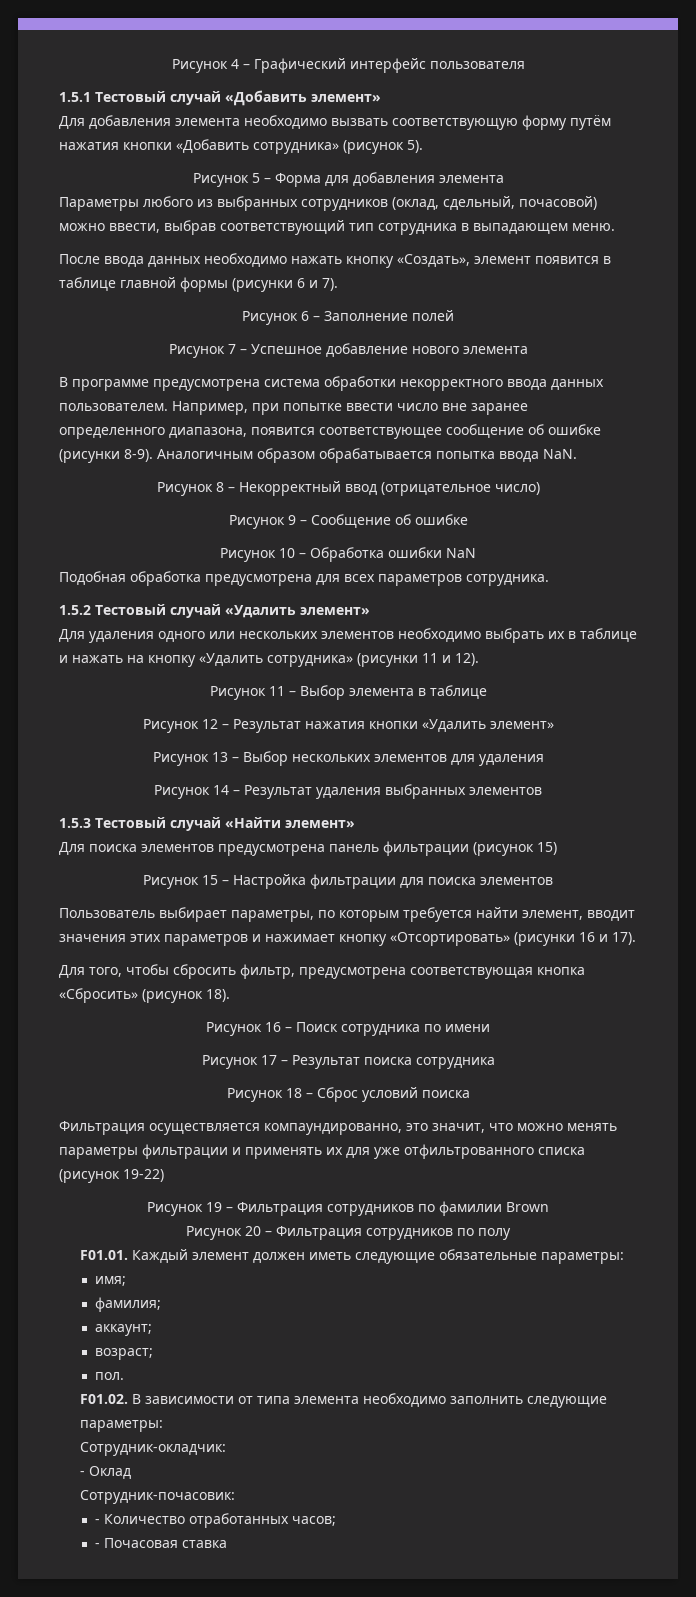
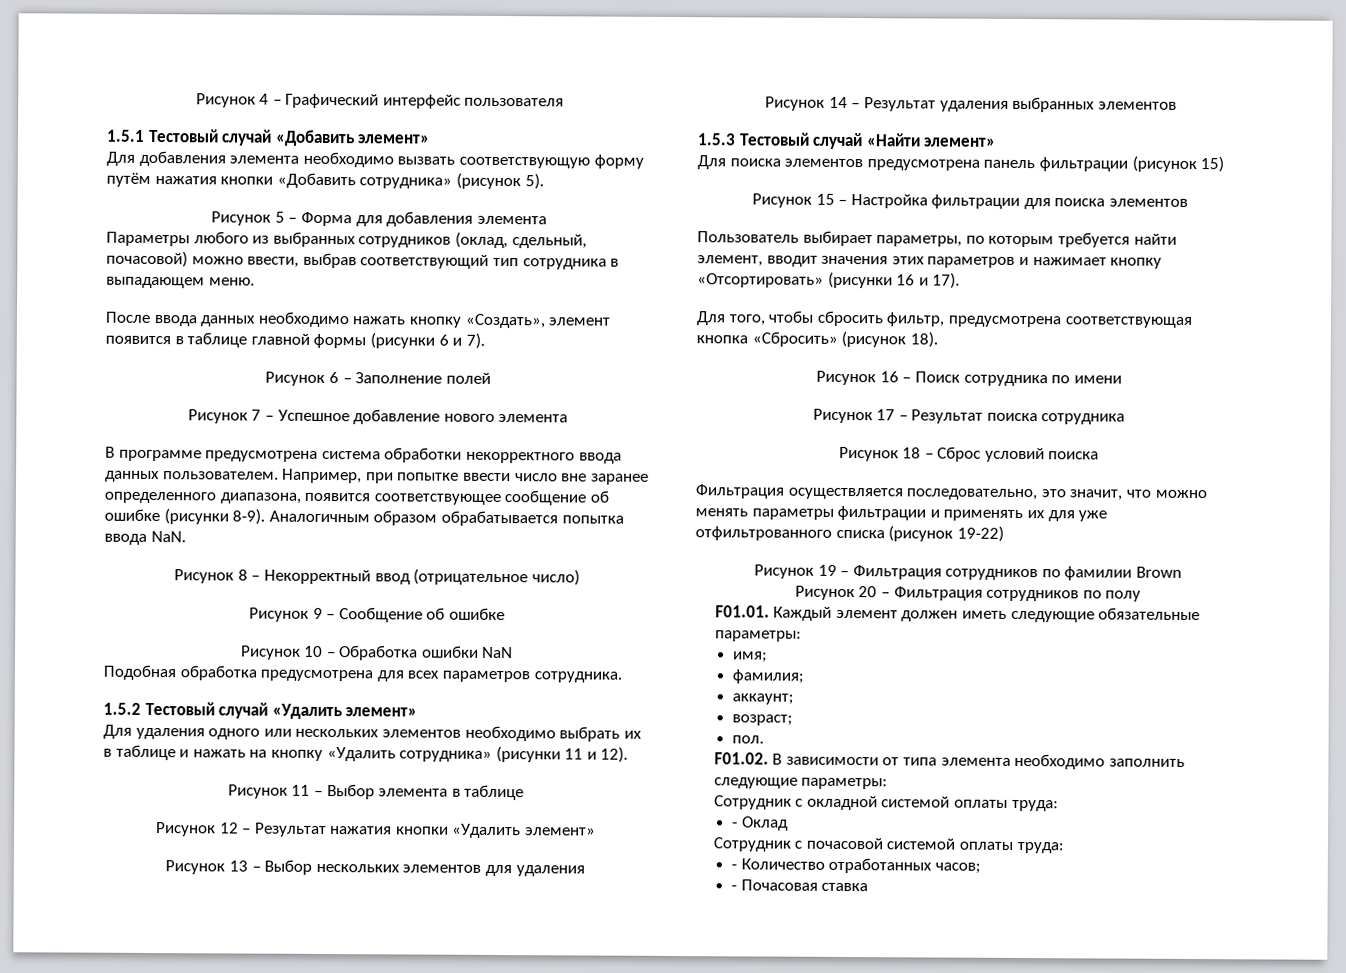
- Фильтрация осуществляется компаундированно, это значит, что можно менять параметры фильтрации и применять их для уже отфильтрованного списка (рисунок 19-22)
+ Фильтрация осуществляется последовательно, это значит, что можно менять параметры фильтрации и применять их для уже отфильтрованного списка (рисунок 19-22)
- Сотрудник-окладчик:
+ Сотрудник с окладной системой оплаты труда:
  - Оклад
- Сотрудник-почасовик:
+ Сотрудник с почасовой системой оплаты труда:

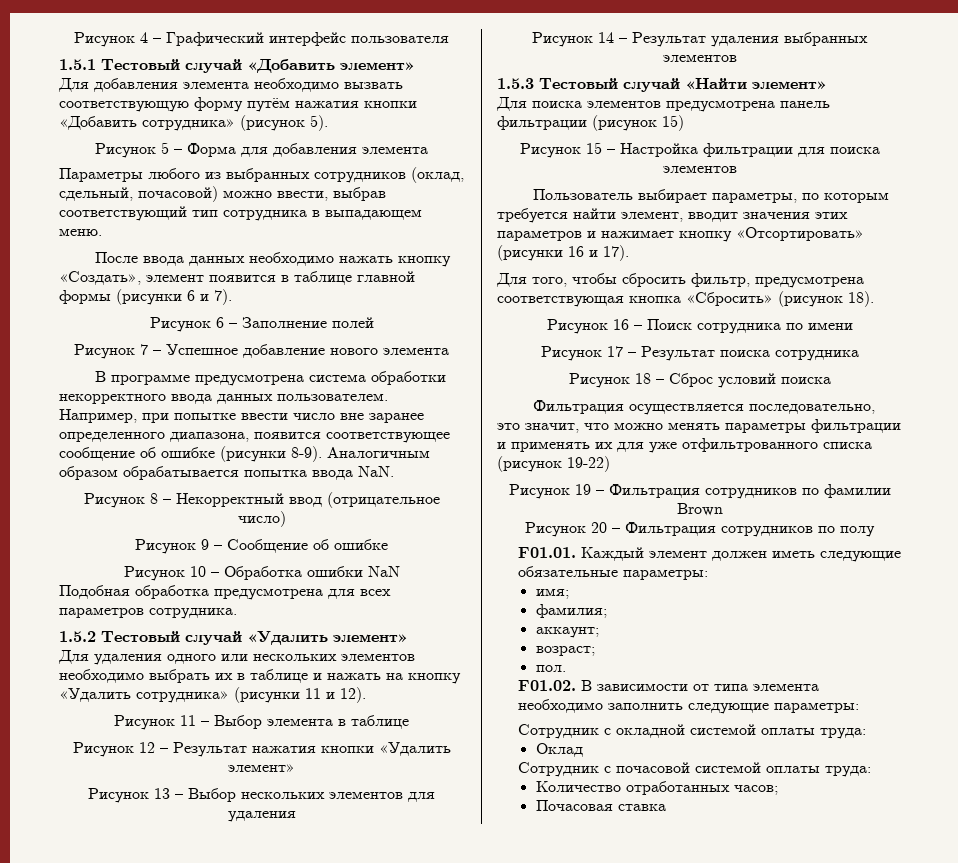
- - Оклад
+ Оклад
- - Количество отработанных часов;
+ Количество отработанных часов;
- - Почасовая ставка
+ Почасовая ставка

